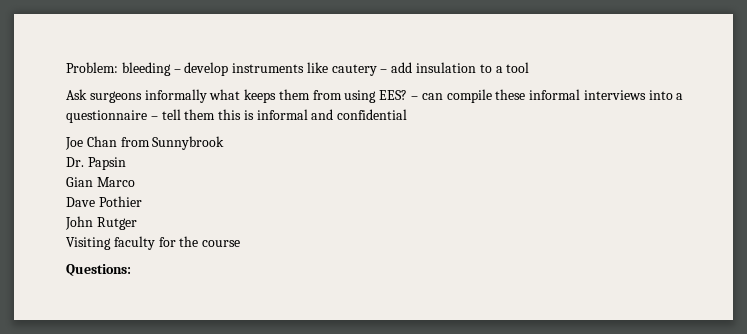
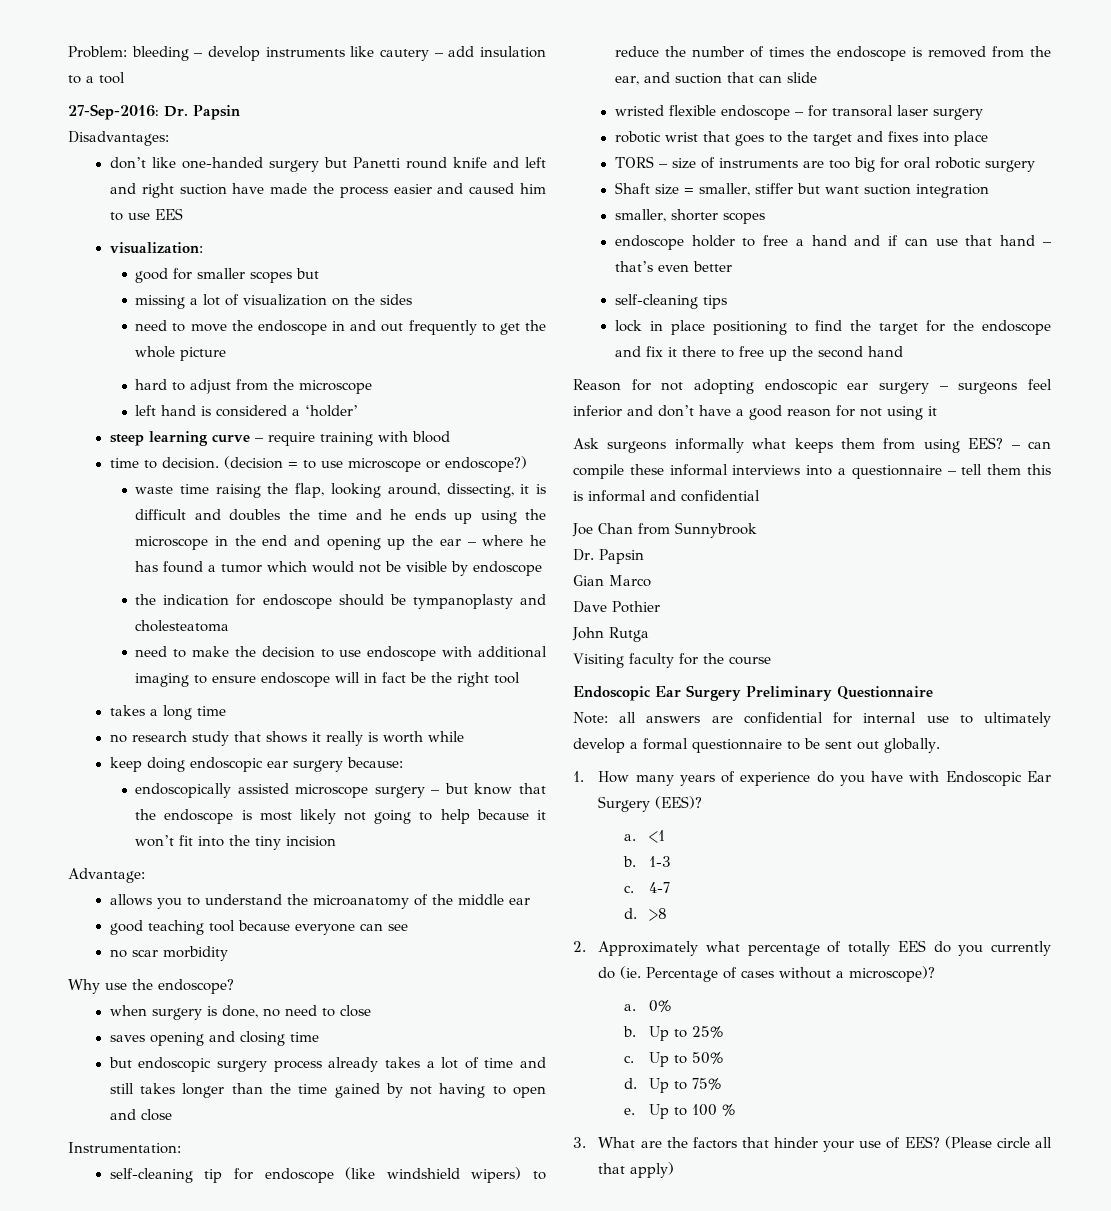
+ 27-Sep-2016: Dr. Papsin
+ Disadvantages:
+ don’t like one-handed surgery but Panetti round knife and left and right suction have made the process easier and caused him to use EES
+ visualization:
+ good for smaller scopes but
+ missing a lot of visualization on the sides
+ need to move the endoscope in and out frequently to get the whole picture
+ hard to adjust from the microscope
+ left hand is considered a ‘holder’
+ steep learning curve – require training with blood
+ time to decision. (decision = to use microscope or endoscope?)
+ waste time raising the flap, looking around, dissecting, it is difficult and doubles the time and he ends up using the microscope in the end and opening up the ear – where he has found a tumor which would not be visible by endoscope
+ the indication for endoscope should be tympanoplasty and cholesteatoma
+ need to make the decision to use endoscope with additional imaging to ensure endoscope will in fact be the right tool
+ takes a long time
+ no research study that shows it really is worth while
+ keep doing endoscopic ear surgery because:
+ endoscopically assisted microscope surgery – but know that the endoscope is most likely not going to help because it won’t fit into the tiny incision
+ Advantage:
+ allows you to understand the microanatomy of the middle ear
+ good teaching tool because everyone can see
+ no scar morbidity
+ Why use the endoscope?
+ when surgery is done, no need to close
+ saves opening and closing time
+ but endoscopic surgery process already takes a lot of time and still takes longer than the time gained by not having to open and close
+ Instrumentation:
+ self-cleaning tip for endoscope (like windshield wipers) to reduce the number of times the endoscope is removed from the ear, and suction that can slide
+ wristed flexible endoscope – for transoral laser surgery
+ robotic wrist that goes to the target and fixes into place
+ TORS – size of instruments are too big for oral robotic surgery
+ Shaft size = smaller, stiffer but want suction integration
+ smaller, shorter scopes
+ endoscope holder to free a hand and if can use that hand – that’s even better
+ self-cleaning tips
+ lock in place positioning to find the target for the endoscope and fix it there to free up the second hand
+ Reason for not adopting endoscopic ear surgery – surgeons feel inferior and don’t have a good reason for not using it
- John Rutger
+ John Rutga
- Questions:
+ Endoscopic Ear Surgery Preliminary Questionnaire
+ Note: all answers are confidential for internal use to ultimately develop a formal questionnaire to be sent out globally.
+ 1. How many years of experience do you have with Endoscopic Ear Surgery (EES)?
+ a. <1
+ b. 1-3
+ c. 4-7
+ d. >8
+ 2. Approximately what percentage of totally EES do you currently do (ie. Percentage of cases without a microscope)?
+ a. 0%
+ b. Up to 25%
+ c. Up to 50%
+ d. Up to 75%
+ e. Up to 100 %
+ 3. What are the factors that hinder your use of EES? (Please circle all that apply)

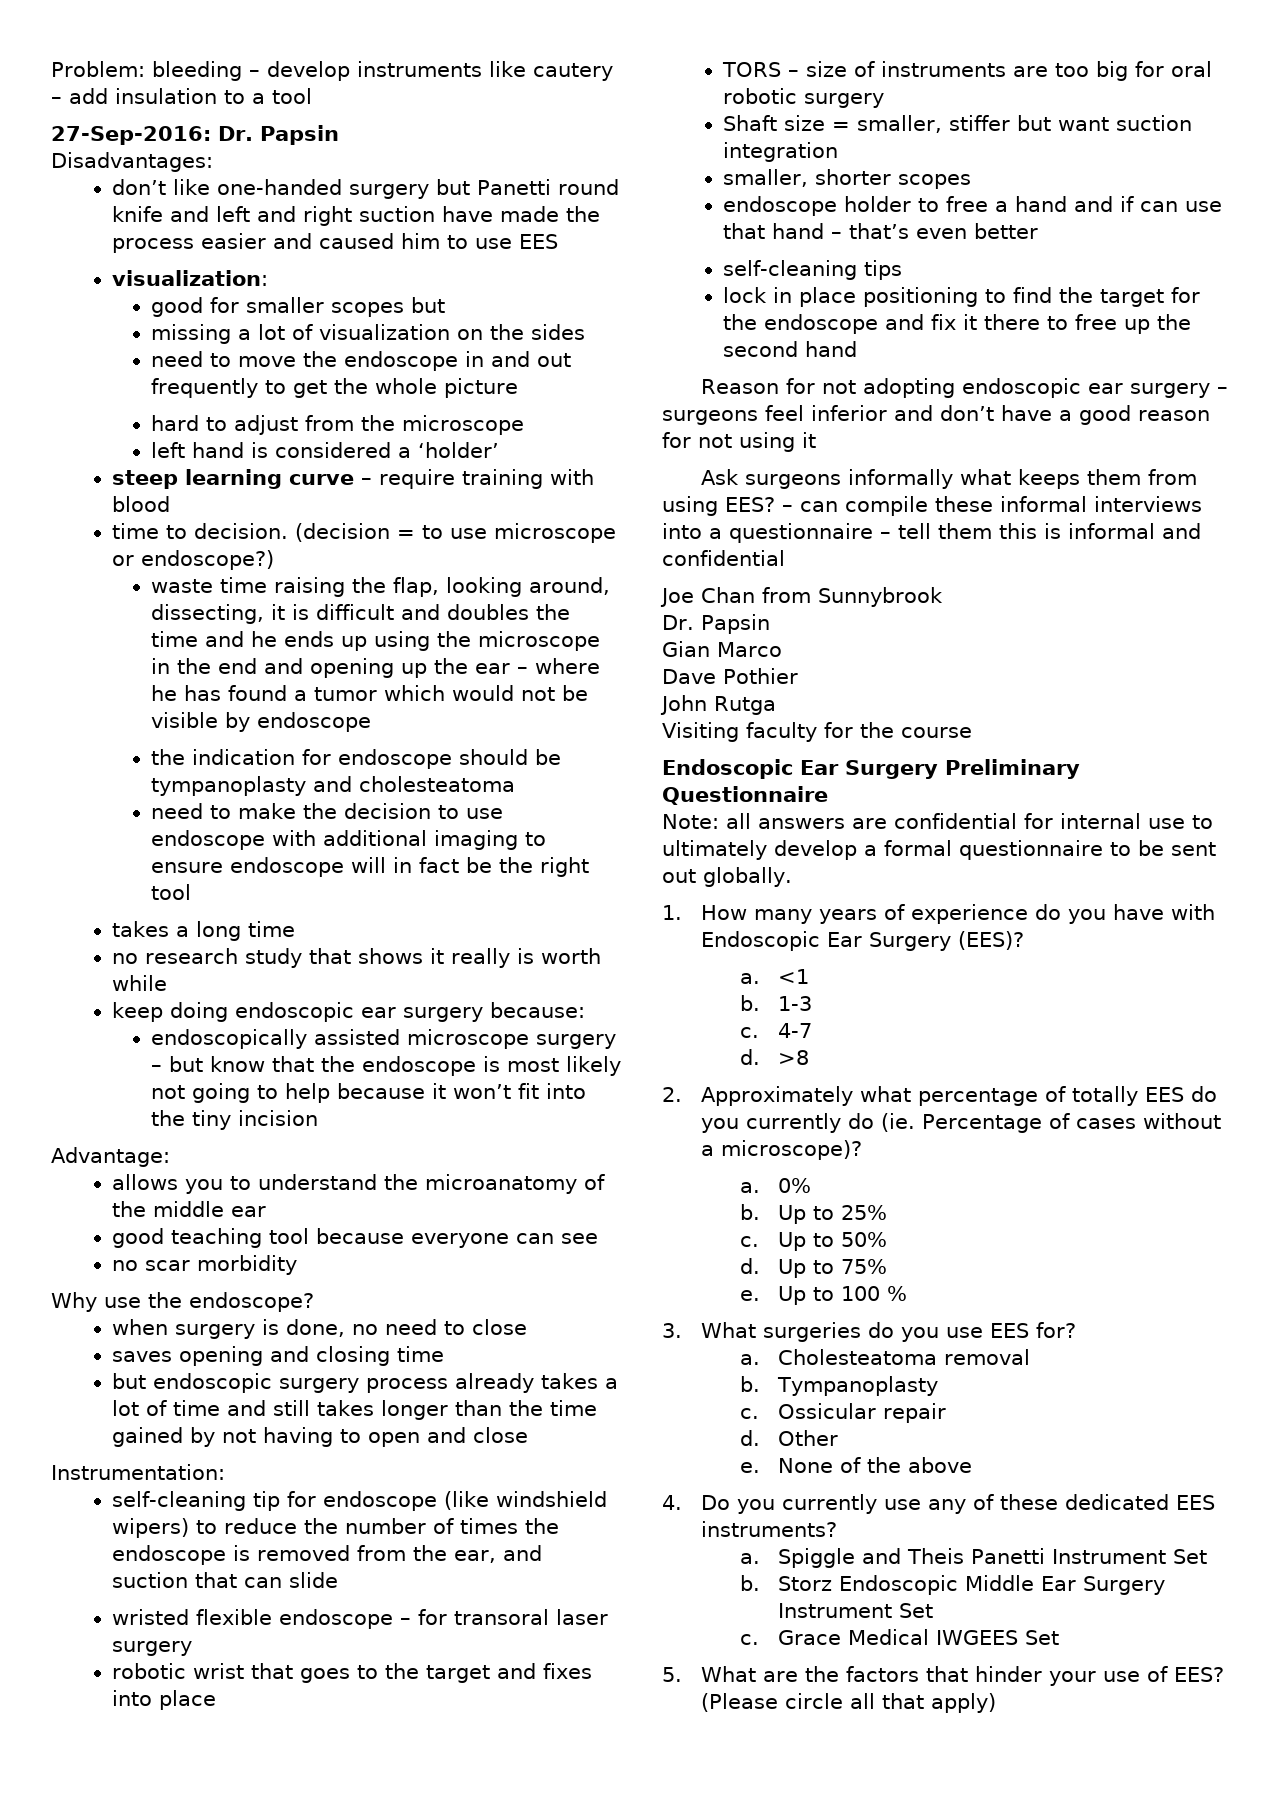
- 3. What are the factors that hinder your use of EES?
+ 3. What surgeries do you use EES for?
+ a. Cholesteatoma removal
+ b. Tympanoplasty
+ c. Ossicular repair
+ d. Other
+ e. None of the above
+ 4. Do you currently use any of these dedicated EES instruments?
+ a. Spiggle and Theis Panetti Instrument Set
+ b. Storz Endoscopic Middle Ear Surgery Instrument Set
+ c. Grace Medical IWGEES Set
+ 5. What are the factors that hinder your use of EES?

